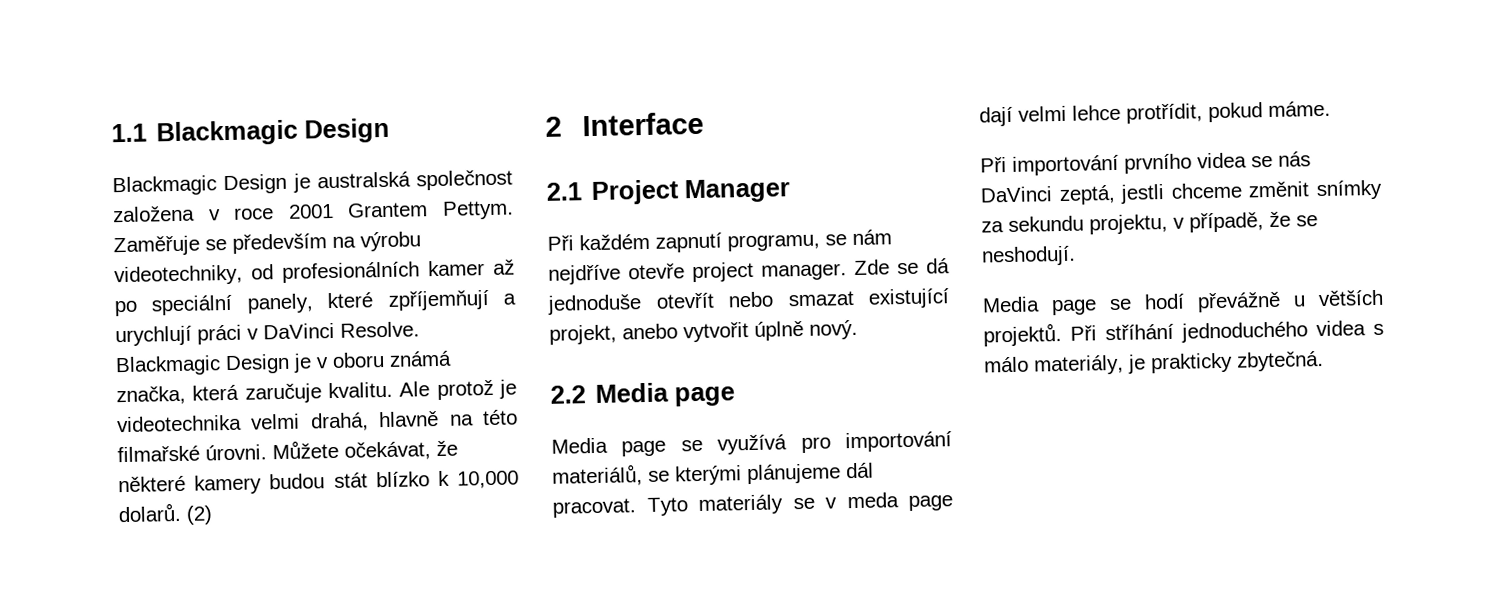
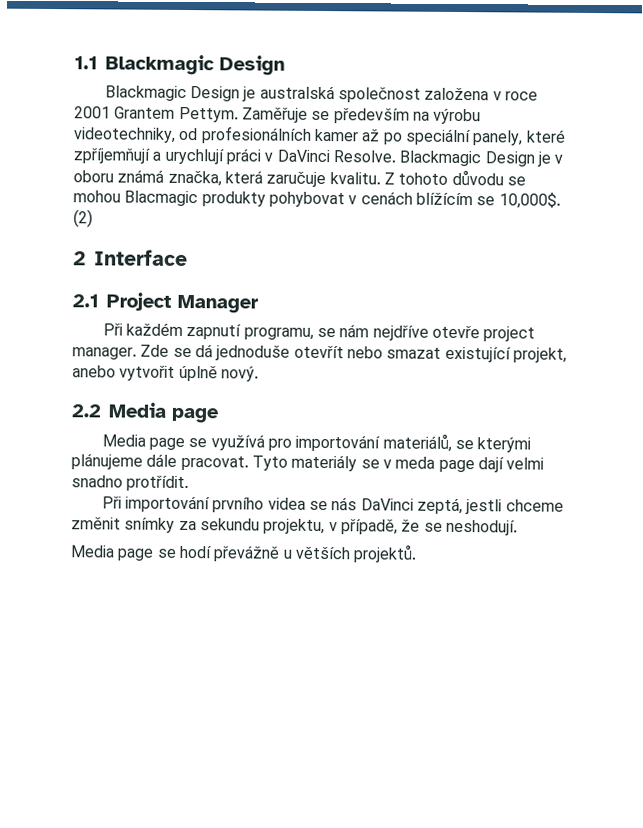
- Ale protož je videotechnika velmi drahá, hlavně na této filmařské úrovni. Můžete očekávat, že některé kamery budou stát blízko k 10,000 dolarů.
+ Z tohoto důvodu se mohou Blacmagic produkty pohybovat v cenách blížícím se 10,000$.
- Media page se využívá pro importování materiálů, se kterými plánujeme dál pracovat.
+ Media page se využívá pro importování materiálů, se kterými plánujeme dále pracovat.
- Tyto materiály se v meda page dají velmi lehce protřídit, pokud máme.
+ Tyto materiály se v meda page dají velmi snadno protřídit.
- Při stříhání jednoduchého videa s málo materiály, je prakticky zbytečná.

